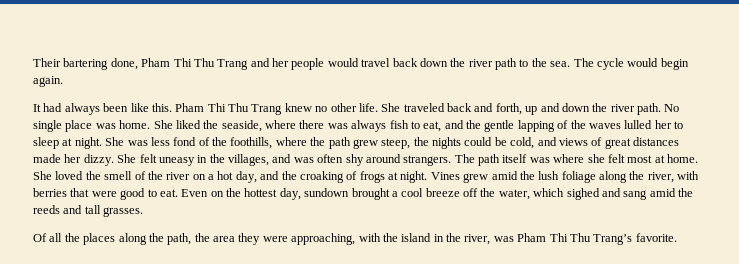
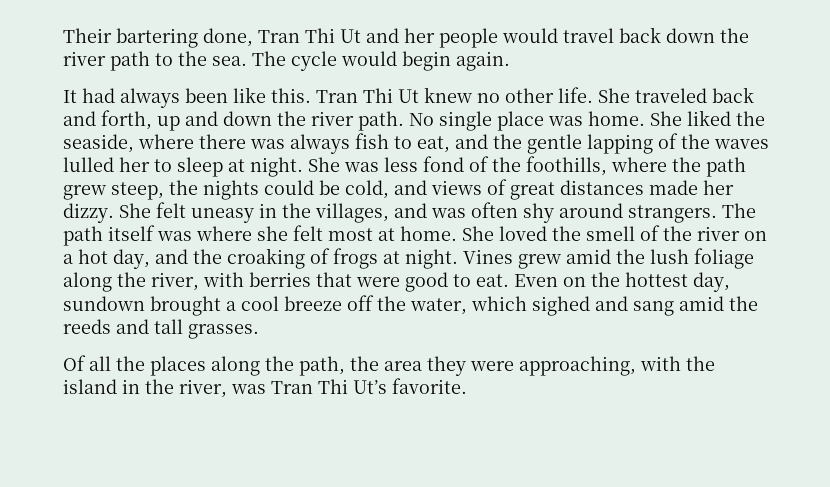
- Their bartering done, Pham Thi Thu Trang and her people would travel back down the river path to the sea.
+ Their bartering done, Tran Thi Ut and her people would travel back down the river path to the sea.
- Pham Thi Thu Trang knew no other life.
+ Tran Thi Ut knew no other life.
- Of all the places along the path, the area they were approaching, with the island in the river, was Pham Thi Thu Trang’s favorite.
+ Of all the places along the path, the area they were approaching, with the island in the river, was Tran Thi Ut’s favorite.

